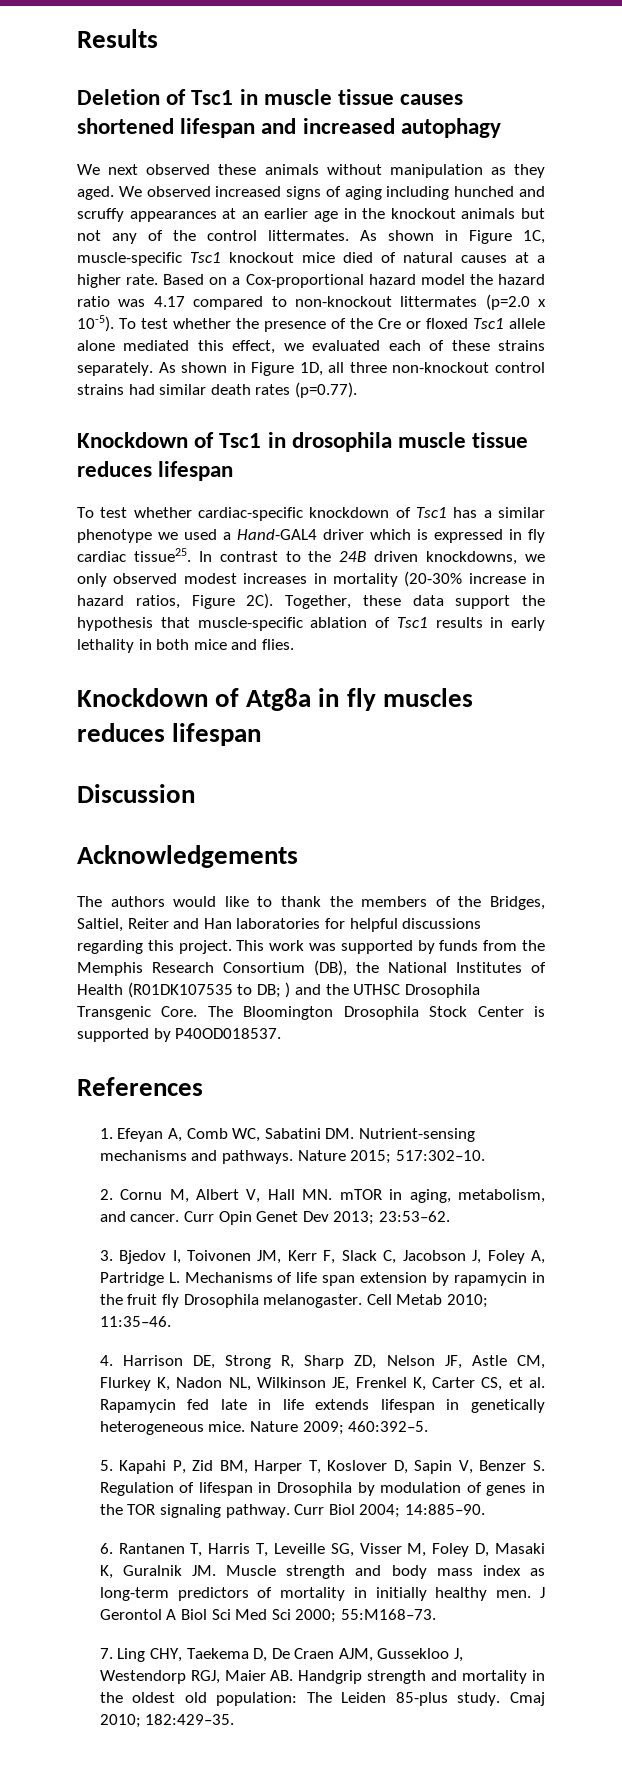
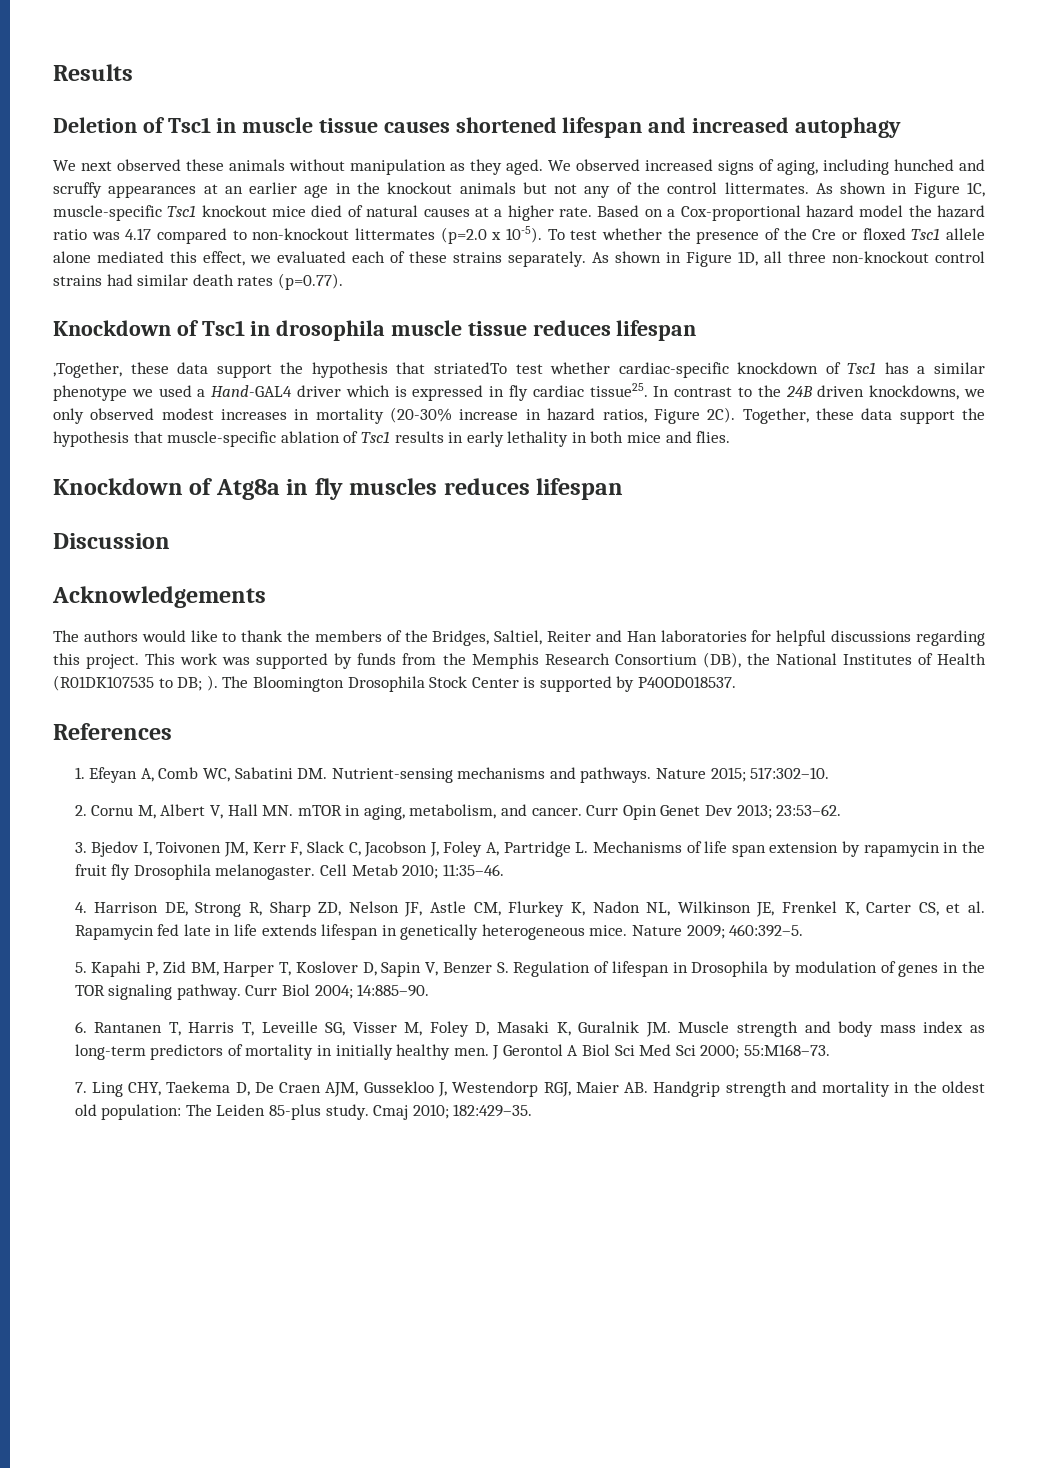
- We observed increased signs of aging including hunched and scruffy appearances at an earlier age in the knockout animals but not any of the control littermates.
+ We observed increased signs of aging, including hunched and scruffy appearances at an earlier age in the knockout animals but not any of the control littermates.
- To test whether cardiac-specific knockdown of Tsc1 has a similar phenotype we used a Hand-GAL4 driver which is expressed in fly cardiac tissue25.
+ ,Together, these data support the hypothesis that striatedTo test whether cardiac-specific knockdown of Tsc1 has a similar phenotype we used a Hand-GAL4 driver which is expressed in fly cardiac tissue25.
- This work was supported by funds from the Memphis Research Consortium (DB), the National Institutes of Health (R01DK107535 to DB; ) and the UTHSC Drosophila Transgenic Core.
+ This work was supported by funds from the Memphis Research Consortium (DB), the National Institutes of Health (R01DK107535 to DB; ).

